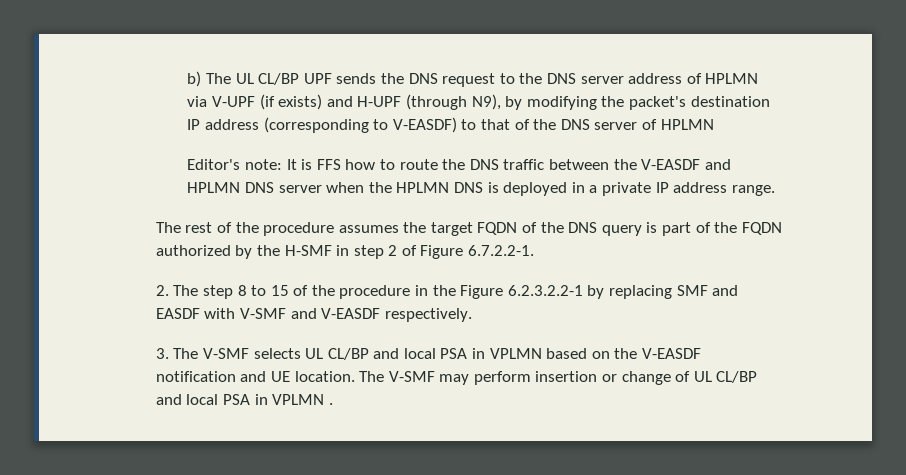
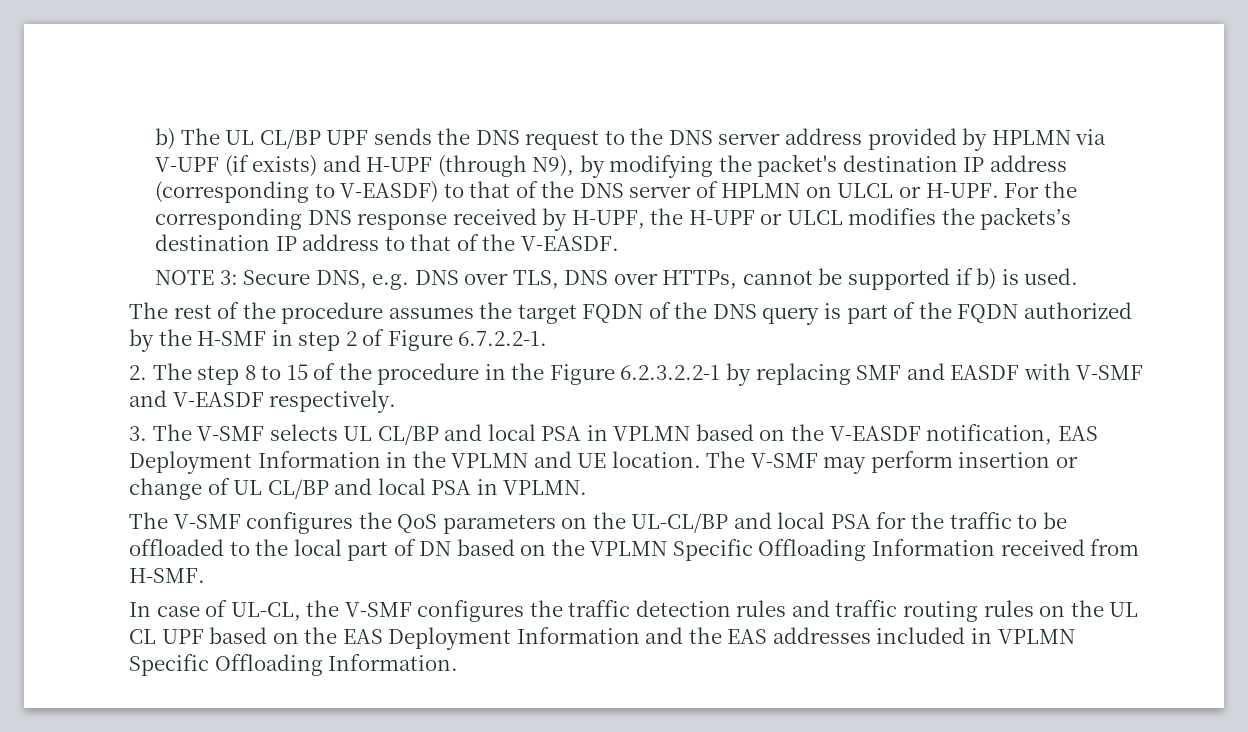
- b) The UL CL/BP UPF sends the DNS request to the DNS server address of HPLMN via V-UPF (if exists) and H-UPF (through N9), by modifying the packet's destination IP address (corresponding to V-EASDF) to that of the DNS server of HPLMN
- Editor's note: It is FFS how to route the DNS traffic between the V-EASDF and HPLMN DNS server when the HPLMN DNS is deployed in a private IP address range.
+ b) The UL CL/BP UPF sends the DNS request to the DNS server address provided by HPLMN via V-UPF (if exists) and H-UPF (through N9), by modifying the packet's destination IP address (corresponding to V-EASDF) to that of the DNS server of HPLMN on ULCL or H-UPF. For the corresponding DNS response received by H-UPF, the H-UPF or ULCL modifies the packets’s destination IP address to that of the V-EASDF.
+ NOTE 3: Secure DNS, e.g. DNS over TLS, DNS over HTTPs, cannot be supported if b) is used.
- 3. The V-SMF selects UL CL/BP and local PSA in VPLMN based on the V-EASDF notification and UE location.
+ 3. The V-SMF selects UL CL/BP and local PSA in VPLMN based on the V-EASDF notification, EAS Deployment Information in the VPLMN and UE location.
- The V-SMF may perform insertion or change of UL CL/BP and local PSA in VPLMN .
+ The V-SMF may perform insertion or change of UL CL/BP and local PSA in VPLMN.
+ The V-SMF configures the QoS parameters on the UL-CL/BP and local PSA for the traffic to be offloaded to the local part of DN based on the VPLMN Specific Offloading Information received from H-SMF.
+ In case of UL-CL, the V-SMF configures the traffic detection rules and traffic routing rules on the UL CL UPF based on the EAS Deployment Information and the EAS addresses included in VPLMN Specific Offloading Information.

